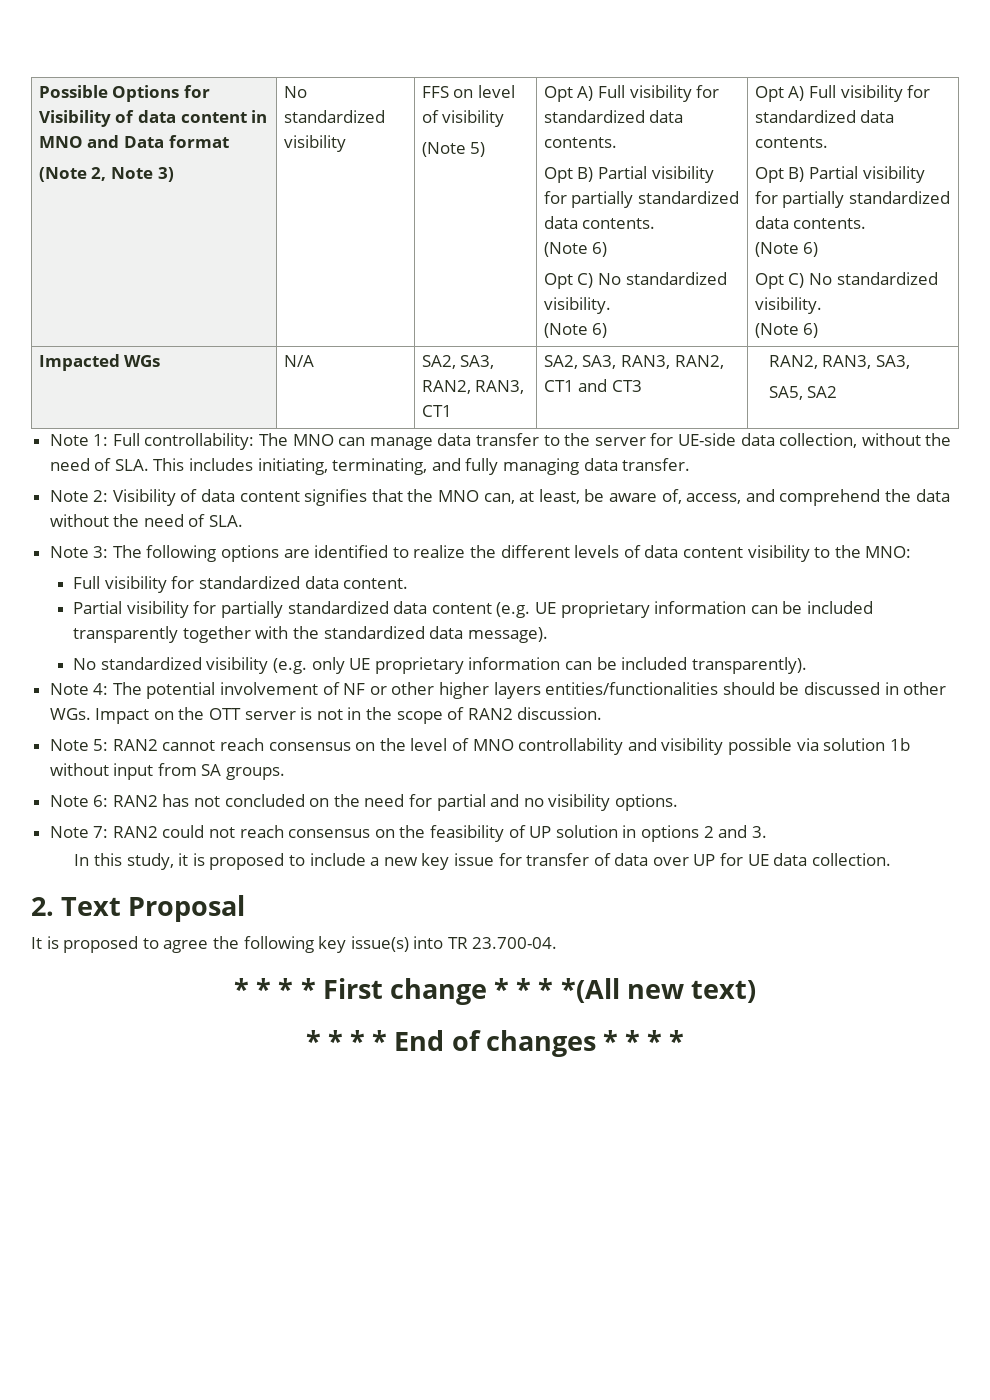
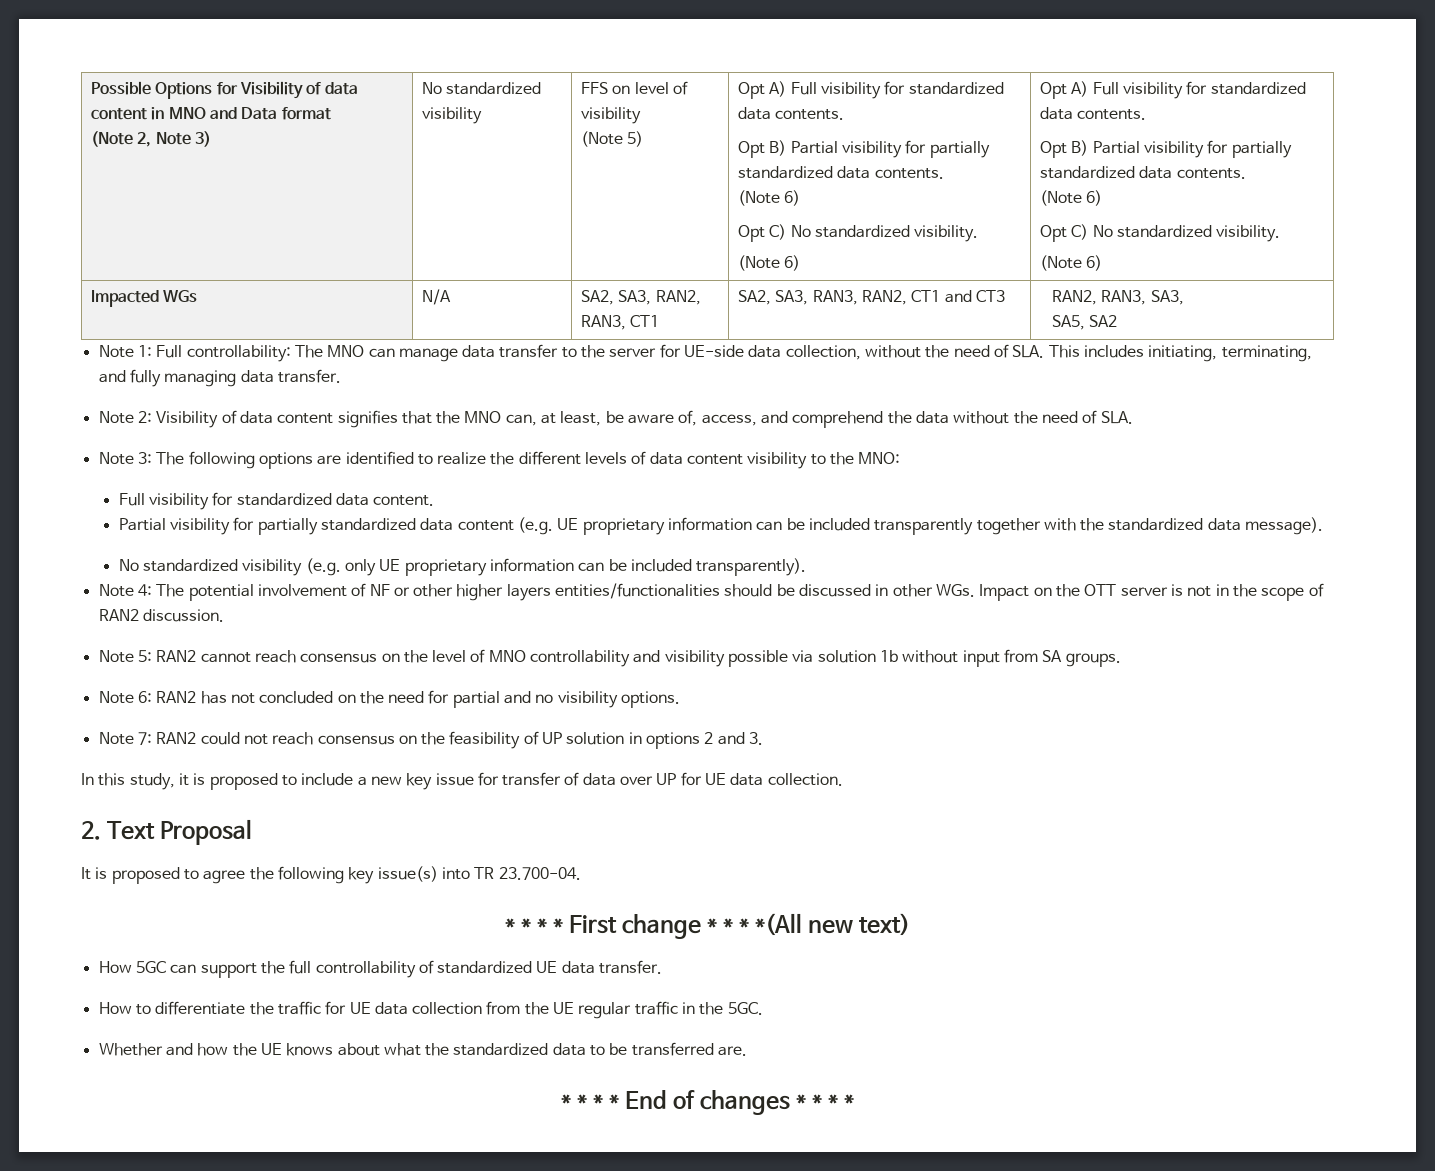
+ How 5GC can support the full controllability of standardized UE data transfer.
+ How to differentiate the traffic for UE data collection from the UE regular traffic in the 5GC.
+ Whether and how the UE knows about what the standardized data to be transferred are.

